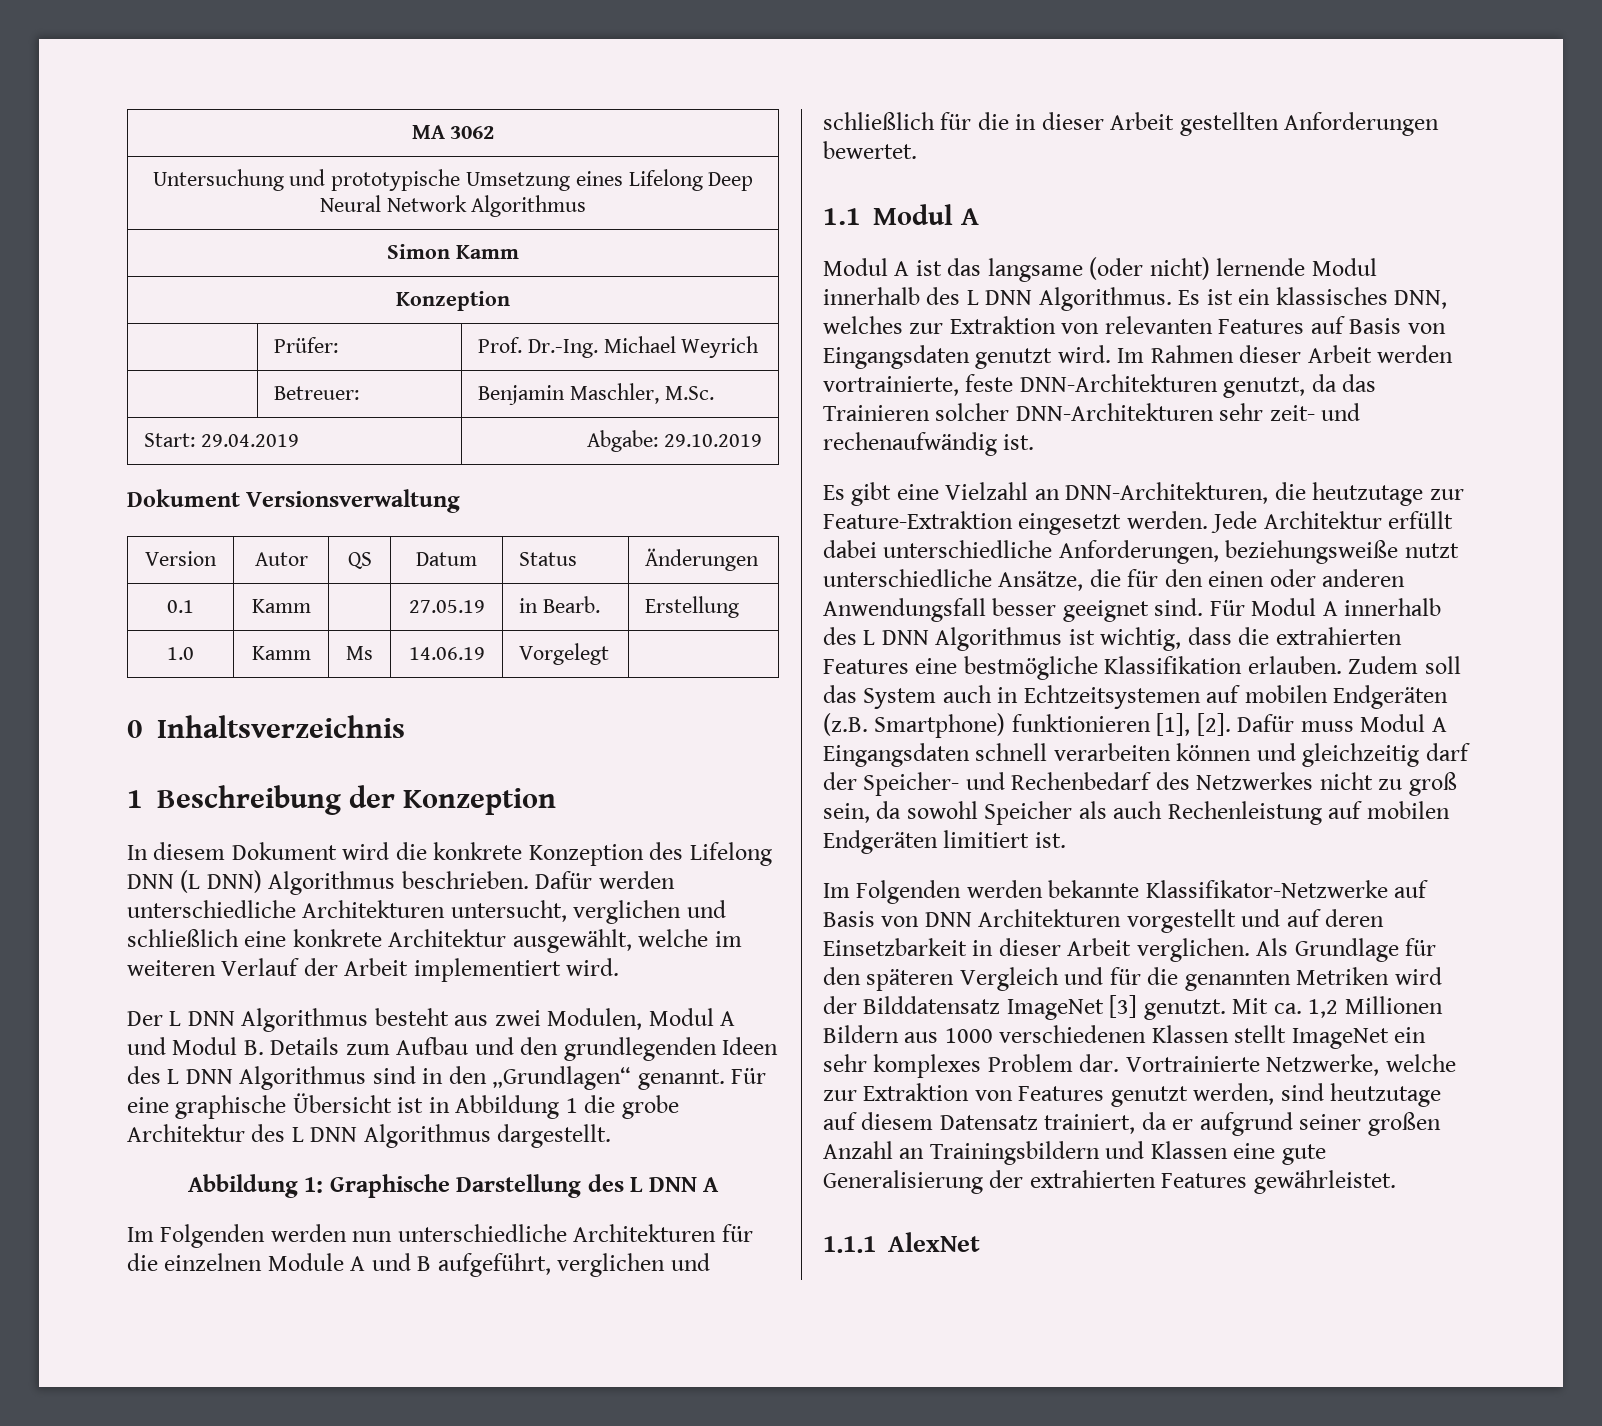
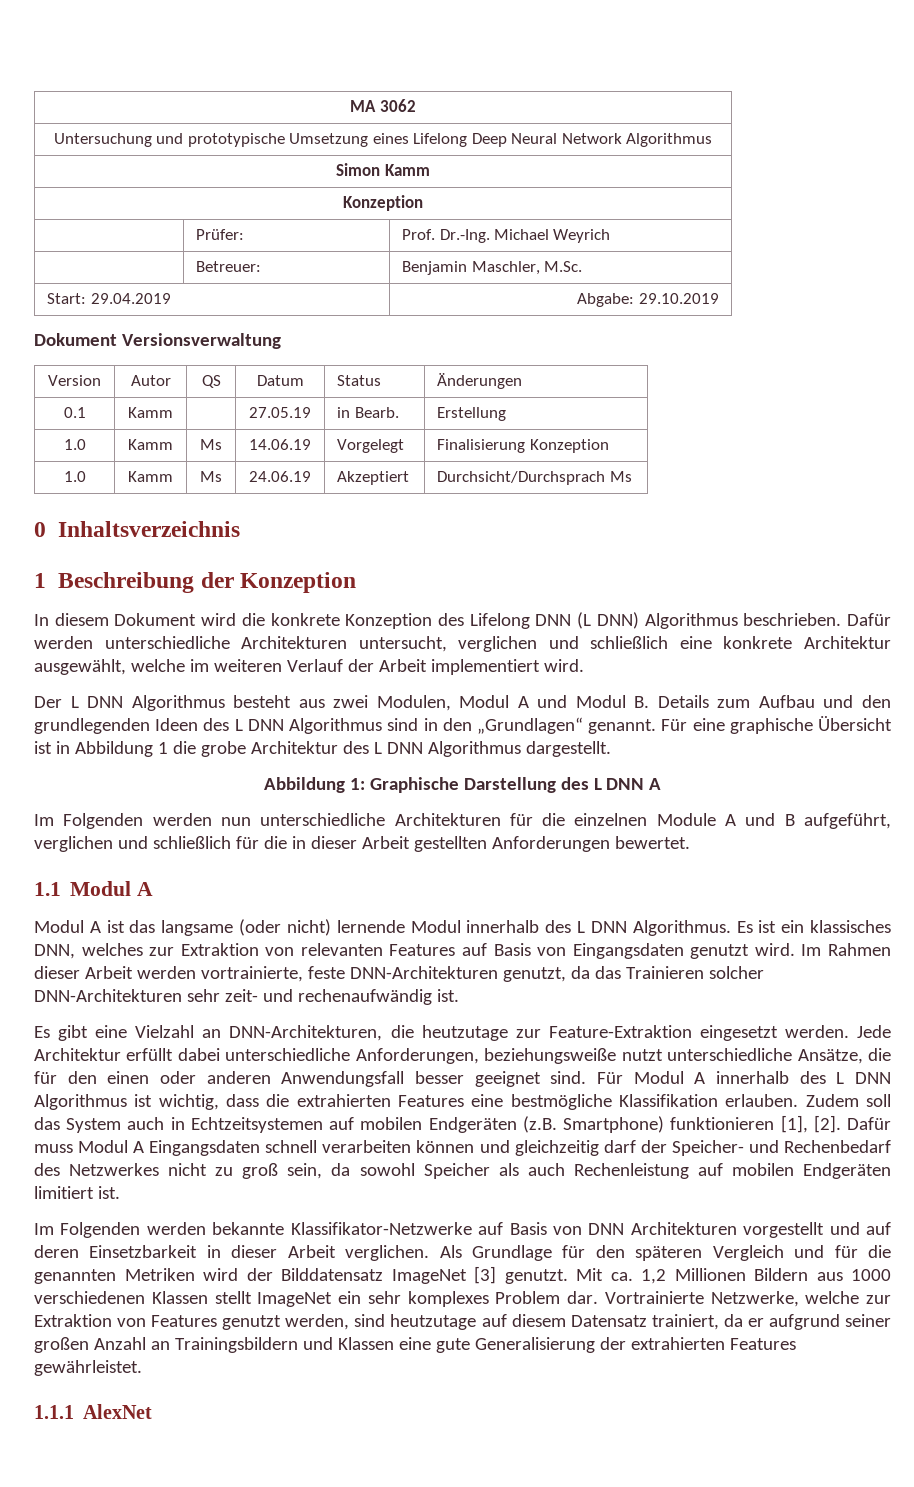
- 1.0 | Kamm | Ms | 14.06.19 | Vorgelegt |
+ 1.0 | Kamm | Ms | 14.06.19 | Vorgelegt | Finalisierung Konzeption
+ 1.0 | Kamm | Ms | 24.06.19 | Akzeptiert | Durchsicht/Durchsprach Ms

